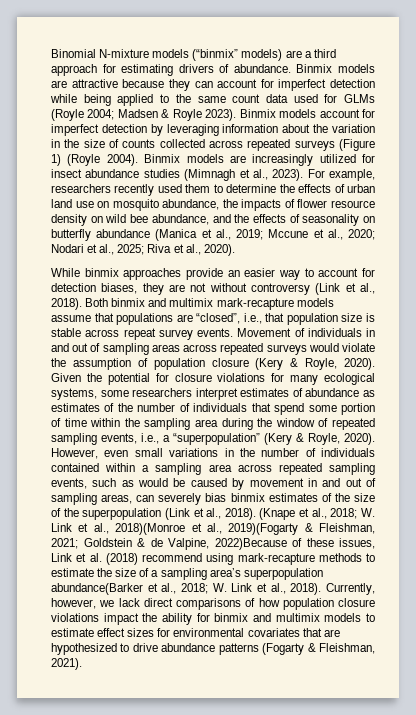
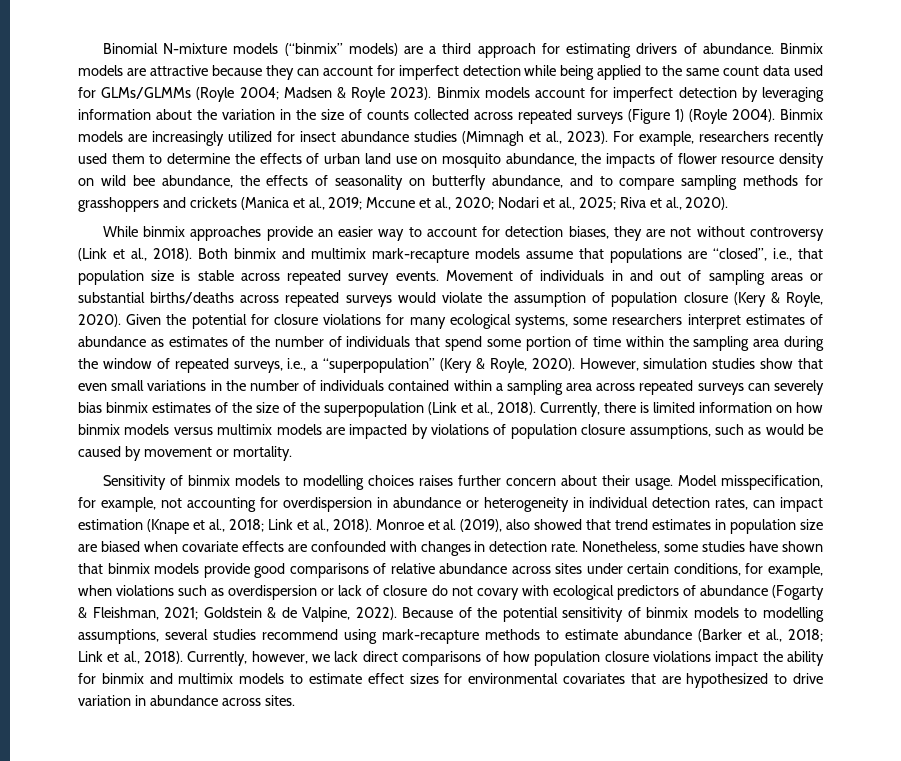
- Binmix models are attractive because they can account for imperfect detection while being applied to the same count data used for GLMs (Royle 2004; Madsen & Royle 2023).
+ Binmix models are attractive because they can account for imperfect detection while being applied to the same count data used for GLMs/GLMMs (Royle 2004; Madsen & Royle 2023).
- For example, researchers recently used them to determine the effects of urban land use on mosquito abundance, the impacts of flower resource density on wild bee abundance, and the effects of seasonality on butterfly abundance (Manica et al., 2019; Mccune et al., 2020; Nodari et al., 2025; Riva et al., 2020).
+ For example, researchers recently used them to determine the effects of urban land use on mosquito abundance, the impacts of flower resource density on wild bee abundance, the effects of seasonality on butterfly abundance, and to compare sampling methods for grasshoppers and crickets (Manica et al., 2019; Mccune et al., 2020; Nodari et al., 2025; Riva et al., 2020).
- Both binmix and multimix mark-recapture models assume that populations are “closed”, i.e., that population size is stable across repeat survey events.
+ Both binmix and multimix mark-recapture models assume that populations are “closed”, i.e., that population size is stable across repeated survey events.
- Movement of individuals in and out of sampling areas across repeated surveys would violate the assumption of population closure (Kery & Royle, 2020).
+ Movement of individuals in and out of sampling areas or substantial births/deaths across repeated surveys would violate the assumption of population closure (Kery & Royle, 2020).
- Given the potential for closure violations for many ecological systems, some researchers interpret estimates of abundance as estimates of the number of individuals that spend some portion of time within the sampling area during the window of repeated sampling events, i.e., a “superpopulation” (Kery & Royle, 2020).
+ Given the potential for closure violations for many ecological systems, some researchers interpret estimates of abundance as estimates of the number of individuals that spend some portion of time within the sampling area during the window of repeated surveys, i.e., a “superpopulation” (Kery & Royle, 2020).
- However, even small variations in the number of individuals contained within a sampling area across repeated sampling events, such as would be caused by movement in and out of sampling areas, can severely bias binmix estimates of the size of the superpopulation (Link et al., 2018).
+ However, simulation studies show that even small variations in the number of individuals contained within a sampling area across repeated surveys can severely bias binmix estimates of the size of the superpopulation (Link et al., 2018).
- (Knape et al., 2018; W. Link et al., 2018)(Monroe et al., 2019)(Fogarty & Fleishman, 2021; Goldstein & de Valpine, 2022)Because of these issues, Link et al. (2018) recommend using mark-recapture methods to estimate the size of a sampling area’s superpopulation abundance(Barker et al., 2018; W. Link et al., 2018).
+ Currently, there is limited information on how binmix models versus multimix models are impacted by violations of population closure assumptions, such as would be caused by movement or mortality.
+ Sensitivity of binmix models to modelling choices raises further concern about their usage. Model misspecification, for example, not accounting for overdispersion in abundance or heterogeneity in individual detection rates, can impact estimation (Knape et al., 2018; Link et al., 2018). Monroe et al. (2019), also showed that trend estimates in population size are biased when covariate effects are confounded with changes in detection rate. Nonetheless, some studies have shown that binmix models provide good comparisons of relative abundance across sites under certain conditions, for example, when violations such as overdispersion or lack of closure do not covary with ecological predictors of abundance (Fogarty & Fleishman, 2021; Goldstein & de Valpine, 2022). Because of the potential sensitivity of binmix models to modelling assumptions, several studies recommend using mark-recapture methods to estimate abundance (Barker et al., 2018; Link et al., 2018).
- Currently, however, we lack direct comparisons of how population closure violations impact the ability for binmix and multimix models to estimate effect sizes for environmental covariates that are hypothesized to drive abundance patterns (Fogarty & Fleishman, 2021).
+ Currently, however, we lack direct comparisons of how population closure violations impact the ability for binmix and multimix models to estimate effect sizes for environmental covariates that are hypothesized to drive variation in abundance across sites.

